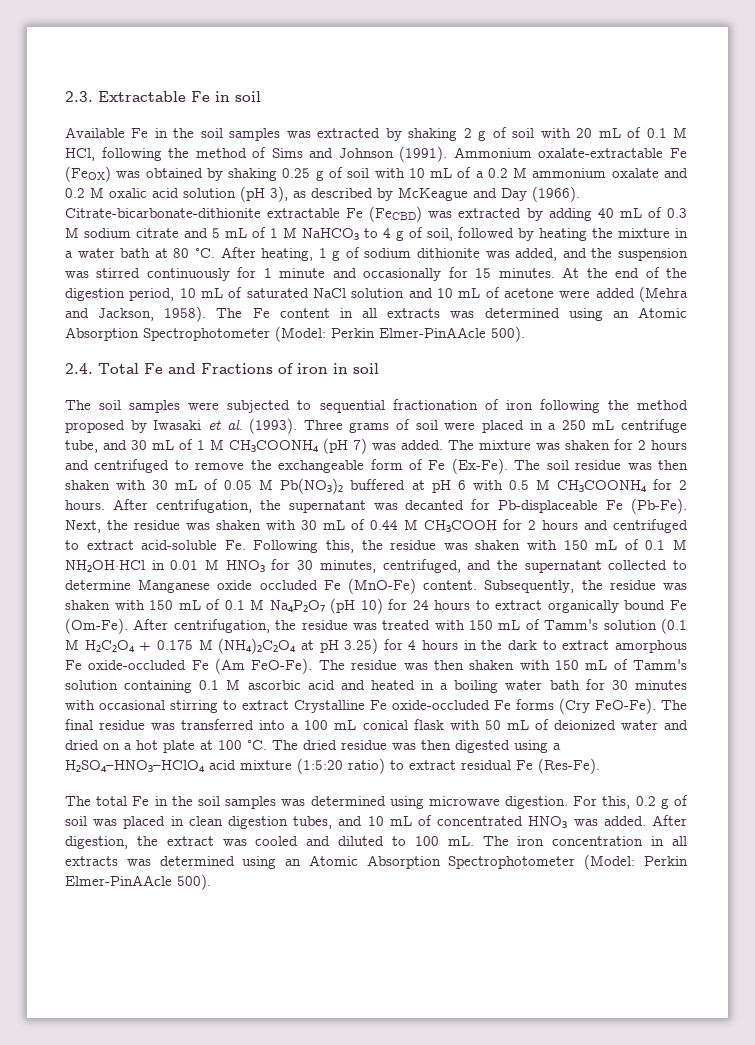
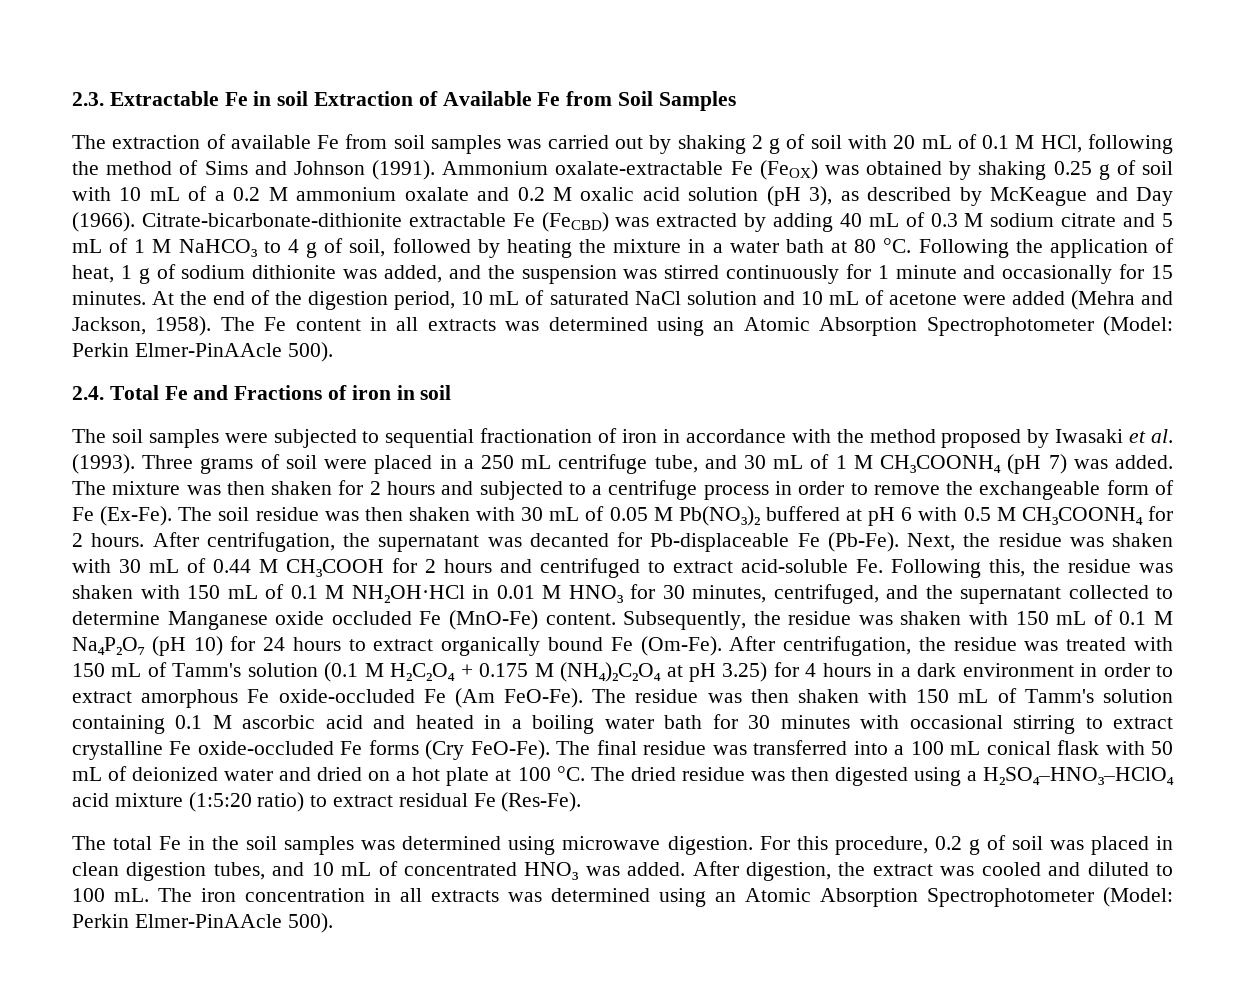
- 2.3. Extractable Fe in soil
- Available Fe in the soil samples was extracted by shaking 2 g of soil with 20 mL of 0.1 M HCl, following the method of Sims and Johnson (1991).
+ 2.3. Extractable Fe in soil Extraction of Available Fe from Soil Samples
+ The extraction of available Fe from soil samples was carried out by shaking 2 g of soil with 20 mL of 0.1 M HCl, following the method of Sims and Johnson (1991).
- After heating, 1 g of sodium dithionite was added, and the suspension was stirred continuously for 1 minute and occasionally for 15 minutes.
+ Following the application of heat, 1 g of sodium dithionite was added, and the suspension was stirred continuously for 1 minute and occasionally for 15 minutes.
- The soil samples were subjected to sequential fractionation of iron following the method proposed by Iwasaki et al. (1993).
+ The soil samples were subjected to sequential fractionation of iron in accordance with the method proposed by Iwasaki et al. (1993).
- The mixture was shaken for 2 hours and centrifuged to remove the exchangeable form of Fe (Ex-Fe).
+ The mixture was then shaken for 2 hours and subjected to a centrifuge process in order to remove the exchangeable form of Fe (Ex-Fe).
- After centrifugation, the residue was treated with 150 mL of Tamm's solution (0.1 M H₂C₂O₄ + 0.175 M (NH₄)₂C₂O₄ at pH 3.25) for 4 hours in the dark to extract amorphous Fe oxide-occluded Fe (Am FeO-Fe).
+ After centrifugation, the residue was treated with 150 mL of Tamm's solution (0.1 M H₂C₂O₄ + 0.175 M (NH₄)₂C₂O₄ at pH 3.25) for 4 hours in a dark environment in order to extract amorphous Fe oxide-occluded Fe (Am FeO-Fe).
- The residue was then shaken with 150 mL of Tamm's solution containing 0.1 M ascorbic acid and heated in a boiling water bath for 30 minutes with occasional stirring to extract Crystalline Fe oxide-occluded Fe forms (Cry FeO-Fe).
+ The residue was then shaken with 150 mL of Tamm's solution containing 0.1 M ascorbic acid and heated in a boiling water bath for 30 minutes with occasional stirring to extract crystalline Fe oxide-occluded Fe forms (Cry FeO-Fe).
- For this, 0.2 g of soil was placed in clean digestion tubes, and 10 mL of concentrated HNO₃ was added.
+ For this procedure, 0.2 g of soil was placed in clean digestion tubes, and 10 mL of concentrated HNO₃ was added.

